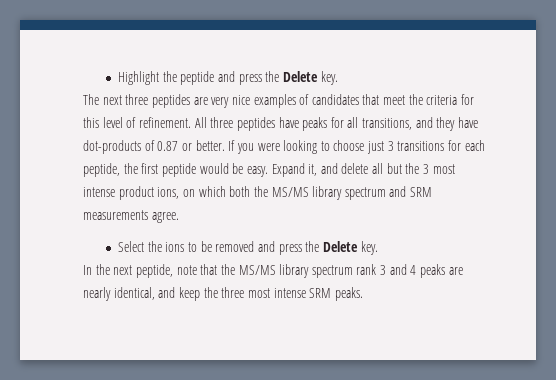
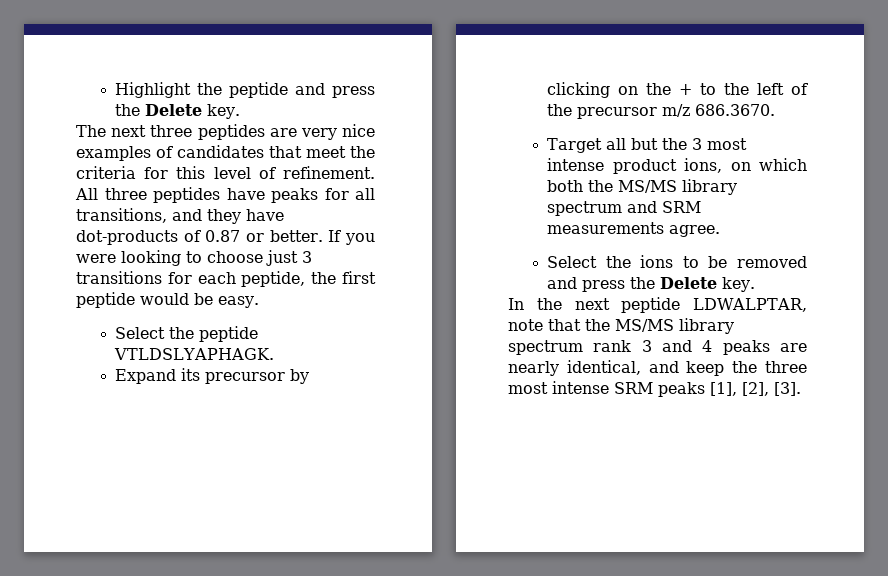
- If you were looking to choose just 3 transitions for each peptide, the first peptide would be easy. Expand it, and delete all but the 3 most intense product ions, on which both the MS/MS library spectrum and SRM measurements agree.
+ If you were looking to choose just 3 transitions for each peptide, the first peptide would be easy.
+ Select the peptide VTLDSLYAPHAGK.
+ Expand its precursor by clicking on the + to the left of the precursor m/z 686.3670.
+ Target all but the 3 most intense product ions, on which both the MS/MS library spectrum and SRM measurements agree.
- In the next peptide, note that the MS/MS library spectrum rank 3 and 4 peaks are nearly identical, and keep the three most intense SRM peaks.
+ In the next peptide LDWALPTAR, note that the MS/MS library spectrum rank 3 and 4 peaks are nearly identical, and keep the three most intense SRM peaks [1], [2], [3].

